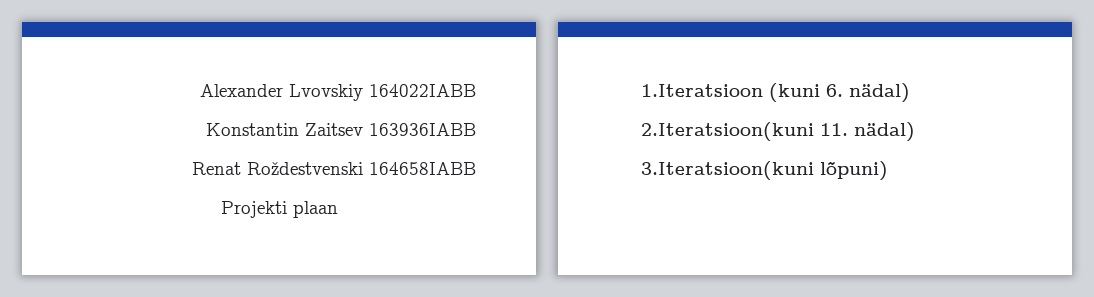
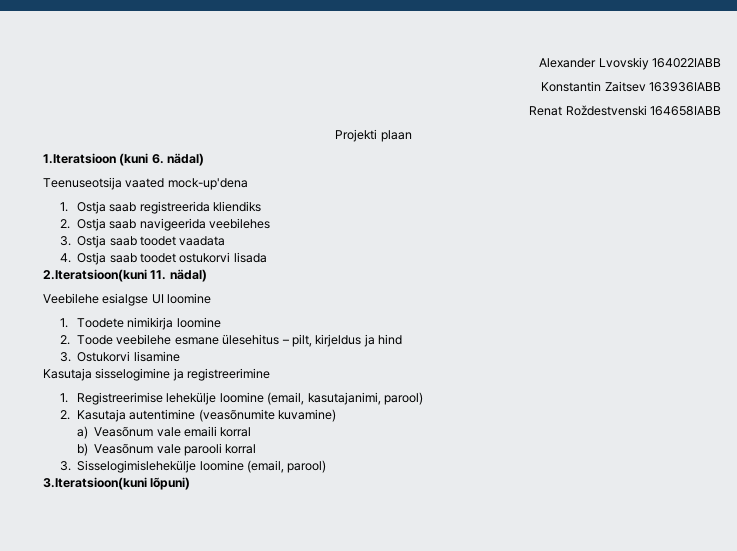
+ Teenuseotsija vaated mock-up'dena
+ 1. Ostja saab registreerida kliendiks
+ 2. Ostja saab navigeerida veebilehes
+ 3. Ostja saab toodet vaadata
+ 4. Ostja saab toodet ostukorvi lisada
  2.Iteratsioon(kuni 11. nädal)
+ Veebilehe esialgse UI loomine
+ 1. Toodete nimikirja loomine
+ 2. Toode veebilehe esmane ülesehitus – pilt, kirjeldus ja hind
+ 3. Ostukorvi lisamine
+ Kasutaja sisselogimine ja registreerimine
+ 1. Registreerimise lehekülje loomine (email, kasutajanimi, parool)
+ 2. Kasutaja autentimine (veasõnumite kuvamine)
+ a) Veasõnum vale emaili korral
+ b) Veasõnum vale parooli korral
+ 3. Sisselogimislehekülje loomine (email, parool)

